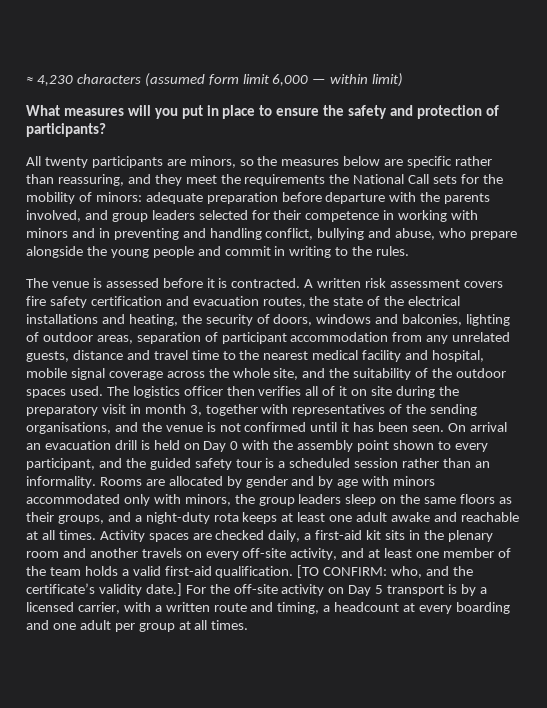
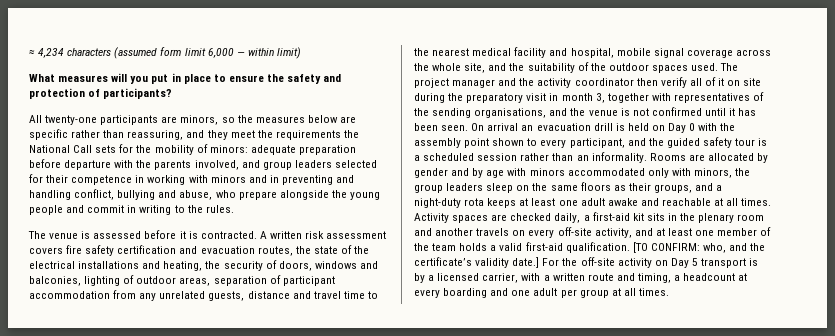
- ≈ 4,230 characters (assumed form limit 6,000 — within limit)
+ ≈ 4,234 characters (assumed form limit 6,000 — within limit)
- All twenty participants are minors, so the measures below are specific rather than reassuring, and they meet the requirements the National Call sets for the mobility of minors:
+ All twenty-one participants are minors, so the measures below are specific rather than reassuring, and they meet the requirements the National Call sets for the mobility of minors:
- The logistics officer then verifies all of it on site during the preparatory visit in month 3, together with representatives of the sending organisations, and the venue is not confirmed until it has been seen.
+ The project manager and the activity coordinator then verify all of it on site during the preparatory visit in month 3, together with representatives of the sending organisations, and the venue is not confirmed until it has been seen.

